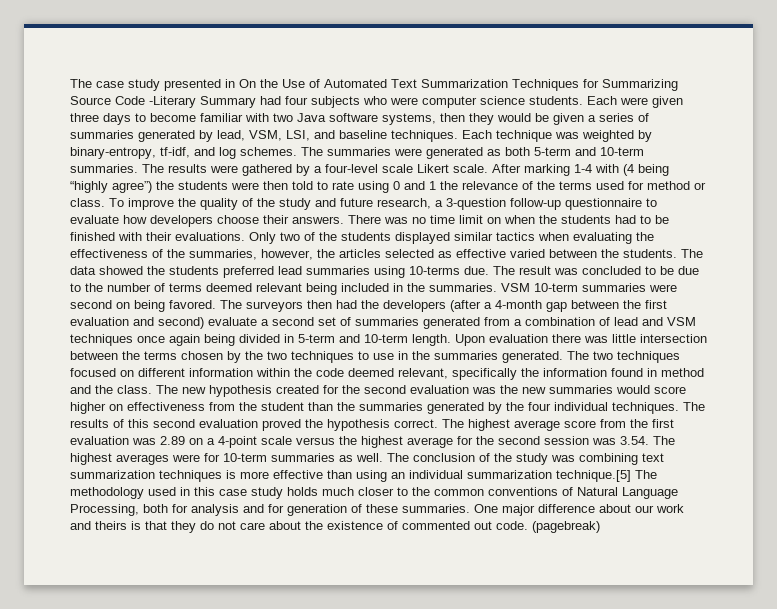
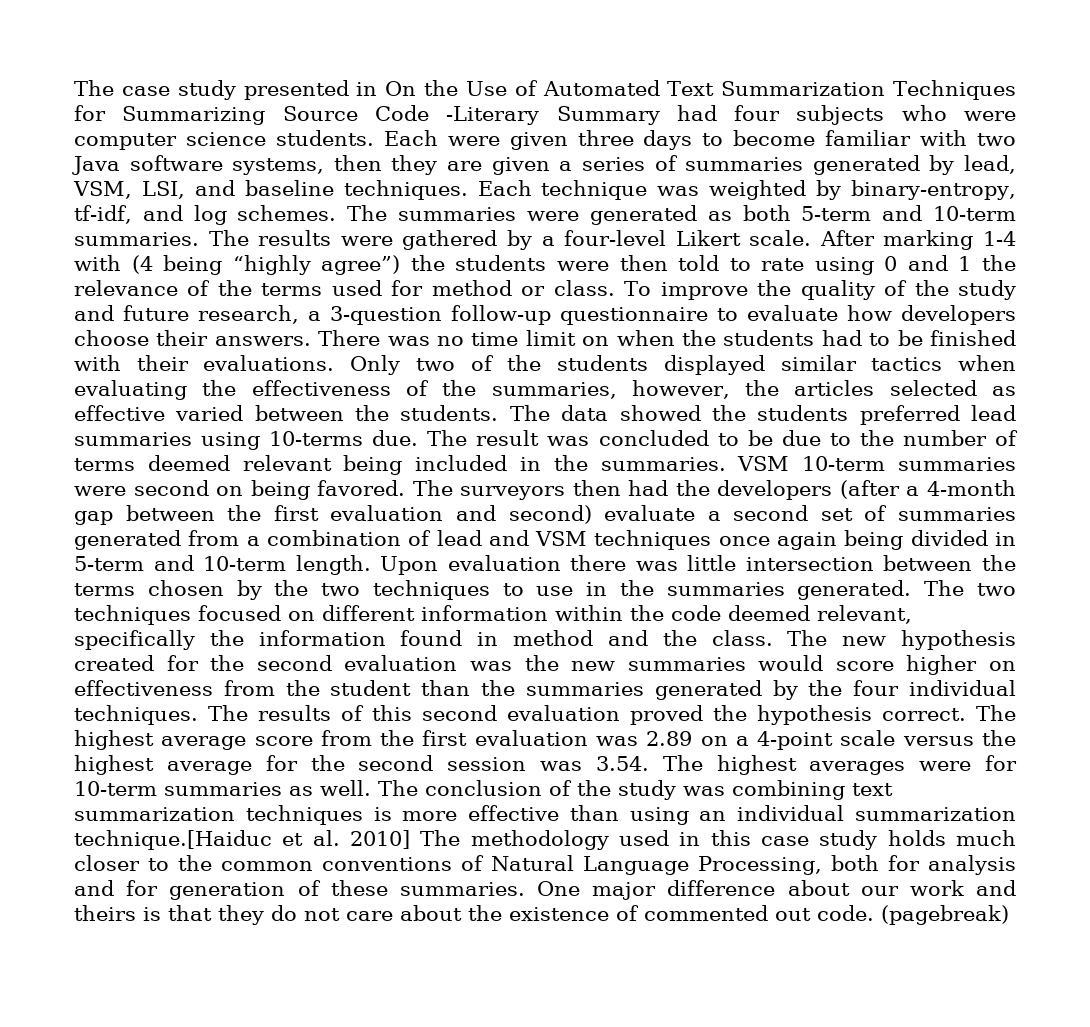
- Each were given three days to become familiar with two Java software systems, then they would be given a series of summaries generated by lead, VSM, LSI, and baseline techniques.
+ Each were given three days to become familiar with two Java software systems, then they are given a series of summaries generated by lead, VSM, LSI, and baseline techniques.
- The results were gathered by a four-level scale Likert scale.
+ The results were gathered by a four-level Likert scale.
- The conclusion of the study was combining text summarization techniques is more effective than using an individual summarization technique.[5] The methodology used in this case study holds much closer to the common conventions of Natural Language Processing, both for analysis and for generation of these summaries.
+ The conclusion of the study was combining text summarization techniques is more effective than using an individual summarization technique.[Haiduc et al. 2010] The methodology used in this case study holds much closer to the common conventions of Natural Language Processing, both for analysis and for generation of these summaries.

